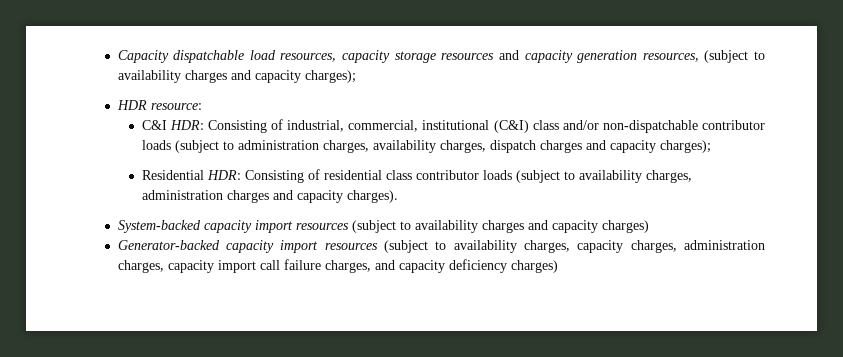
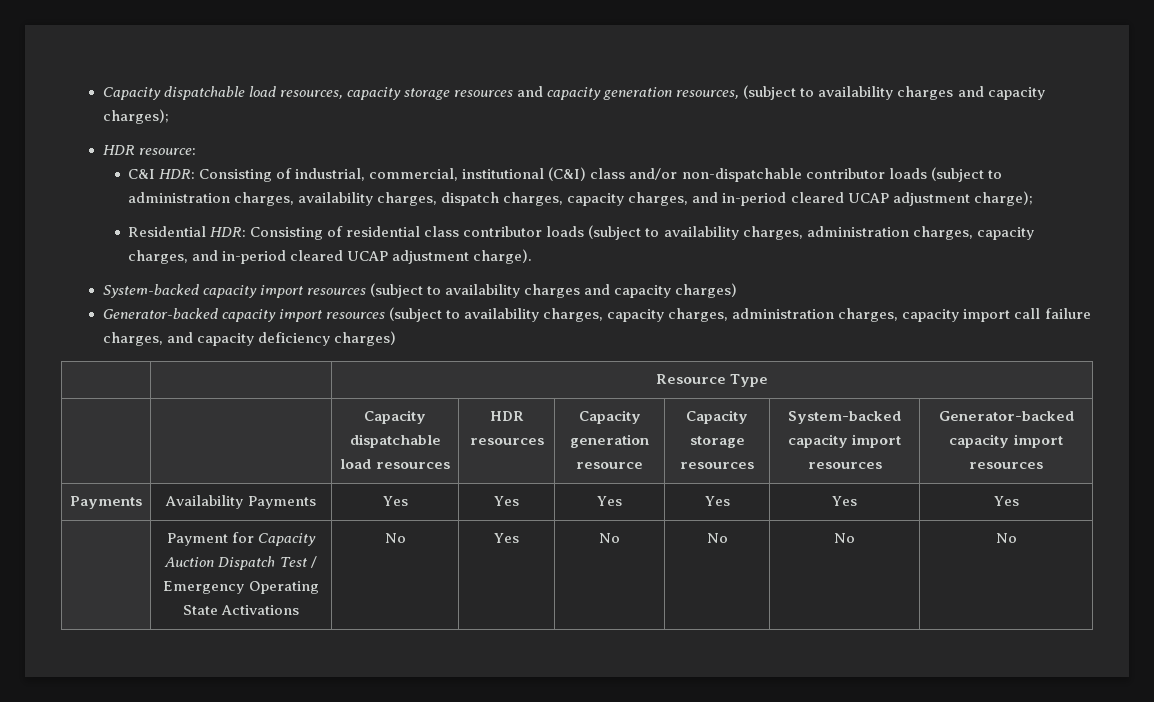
- C&I HDR: Consisting of industrial, commercial, institutional (C&I) class and/or non-dispatchable contributor loads (subject to administration charges, availability charges, dispatch charges and capacity charges);
+ C&I HDR: Consisting of industrial, commercial, institutional (C&I) class and/or non-dispatchable contributor loads (subject to administration charges, availability charges, dispatch charges, capacity charges, and in-period cleared UCAP adjustment charge);
- Residential HDR: Consisting of residential class contributor loads (subject to availability charges, administration charges and capacity charges).
+ Residential HDR: Consisting of residential class contributor loads (subject to availability charges, administration charges, capacity charges, and in-period cleared UCAP adjustment charge).
+ | | Resource Type
+ | | Capacity dispatchable load resources | HDR resources | Capacity generation resource | Capacity storage resources | System-backed capacity import resources | Generator-backed capacity import resources
+ Payments | Availability Payments | Yes | Yes | Yes | Yes | Yes | Yes
+ | Payment for Capacity Auction Dispatch Test / Emergency Operating State Activations | No | Yes | No | No | No | No

